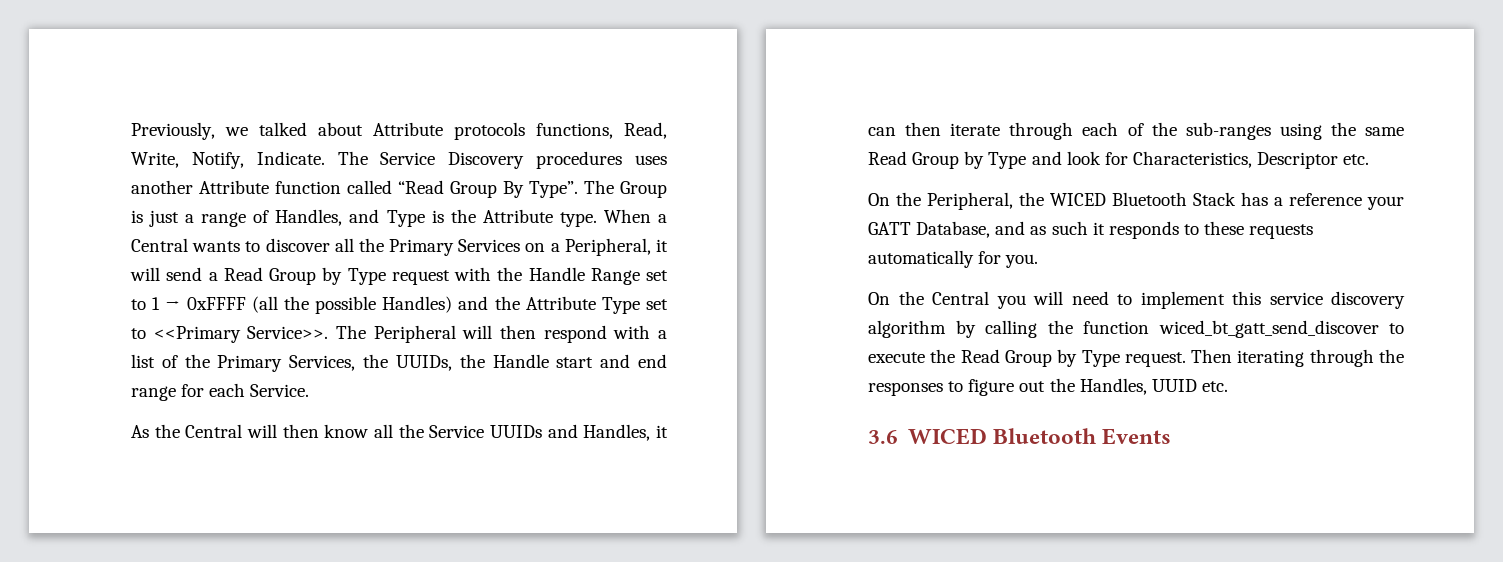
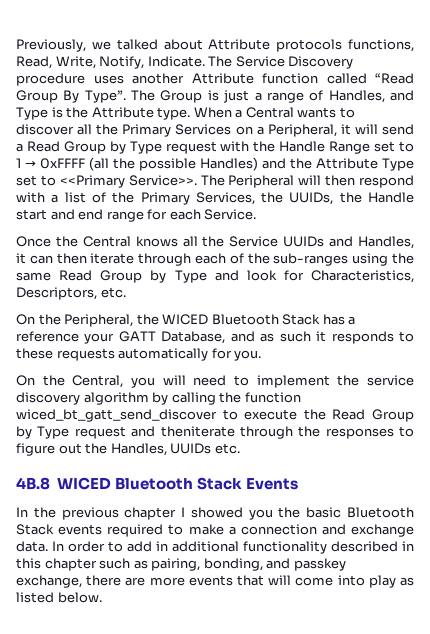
- The Service Discovery procedures uses another Attribute function called “Read Group By Type”.
+ The Service Discovery procedure uses another Attribute function called “Read Group By Type”.
- As the Central will then know all the Service UUIDs and Handles, it can then iterate through each of the sub-ranges using the same Read Group by Type and look for Characteristics, Descriptor etc.
+ Once the Central knows all the Service UUIDs and Handles, it can then iterate through each of the sub-ranges using the same Read Group by Type and look for Characteristics, Descriptors, etc.
- On the Central you will need to implement this service discovery algorithm by calling the function wiced_bt_gatt_send_discover to execute the Read Group by Type request. Then iterating through the responses to figure out the Handles, UUID etc.
- 3.6 WICED Bluetooth Events
+ On the Central, you will need to implement the service discovery algorithm by calling the function wiced_bt_gatt_send_discover to execute the Read Group by Type request and theniterate through the responses to figure out the Handles, UUIDs etc.
+ 4B.8 WICED Bluetooth Stack Events
+ In the previous chapter I showed you the basic Bluetooth Stack events required to make a connection and exchange data. In order to add in additional functionality described in this chapter such as pairing, bonding, and passkey exchange, there are more events that will come into play as listed below.

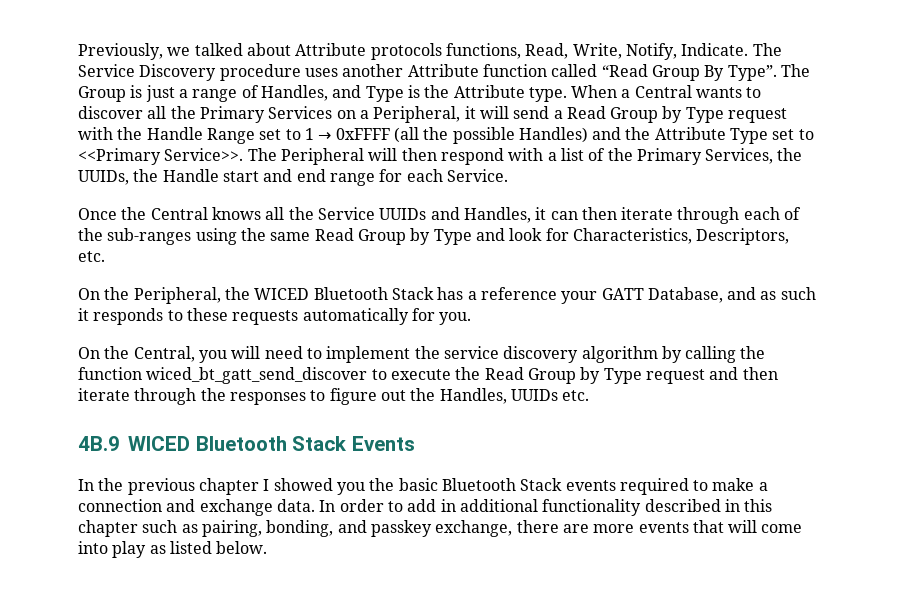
- On the Central, you will need to implement the service discovery algorithm by calling the function wiced_bt_gatt_send_discover to execute the Read Group by Type request and theniterate through the responses to figure out the Handles, UUIDs etc.
+ On the Central, you will need to implement the service discovery algorithm by calling the function wiced_bt_gatt_send_discover to execute the Read Group by Type request and then iterate through the responses to figure out the Handles, UUIDs etc.
- 4B.8 WICED Bluetooth Stack Events
+ 4B.9 WICED Bluetooth Stack Events

